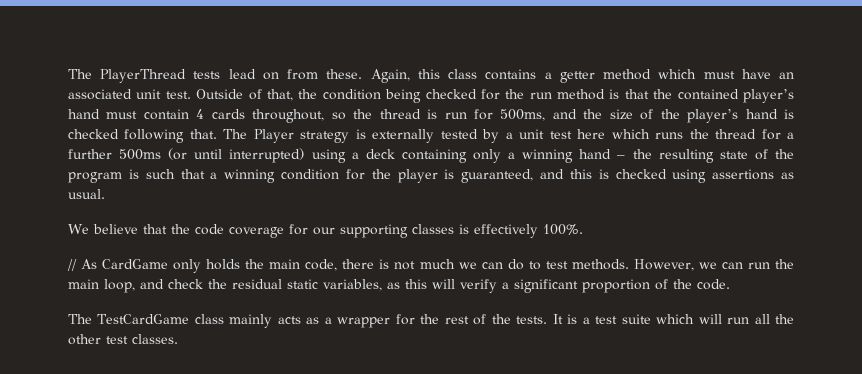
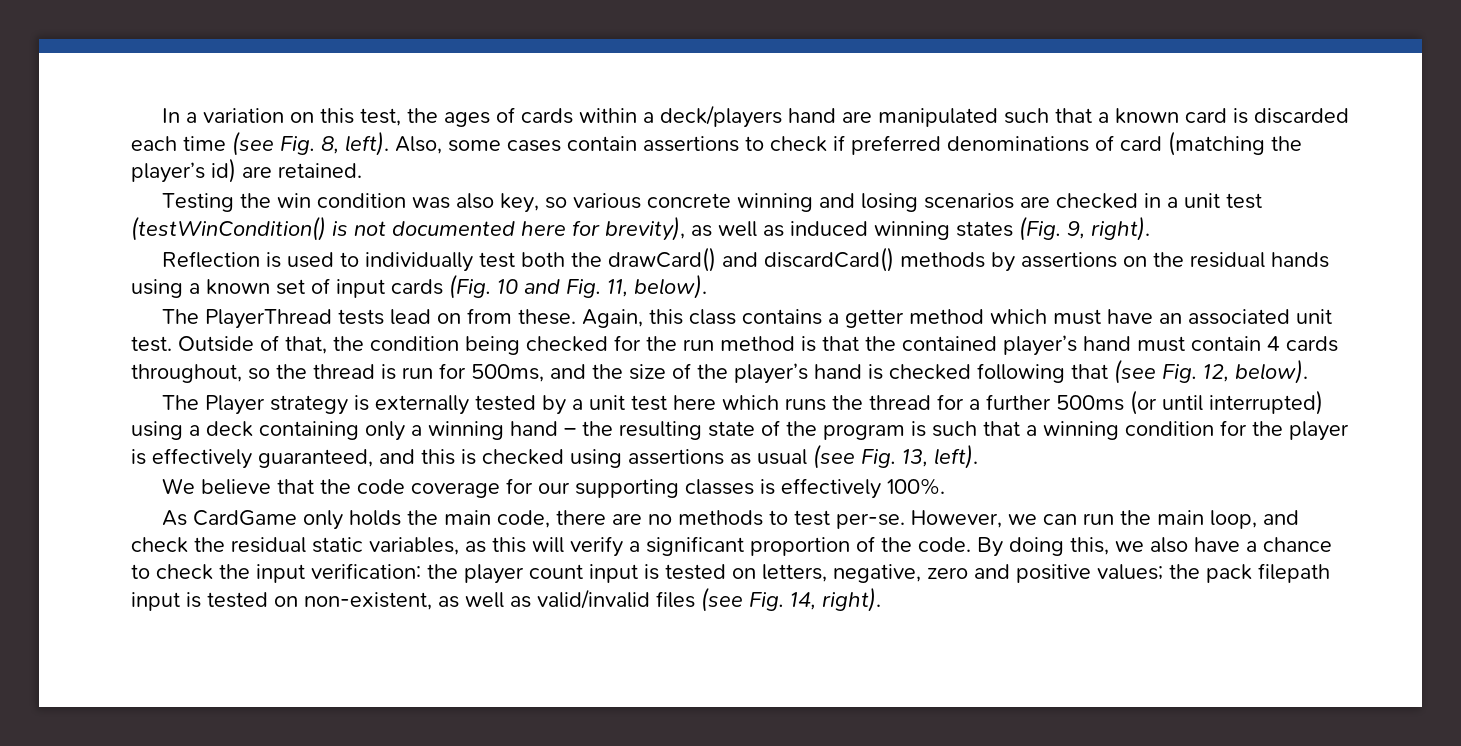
+ In a variation on this test, the ages of cards within a deck/players hand are manipulated such that a known card is discarded each time (see Fig. 8, left). Also, some cases contain assertions to check if preferred denominations of card (matching the player’s id) are retained.
+ Testing the win condition was also key, so various concrete winning and losing scenarios are checked in a unit test (testWinCondition() is not documented here for brevity), as well as induced winning states (Fig. 9, right).
+ Reflection is used to individually test both the drawCard() and discardCard() methods by assertions on the residual hands using a known set of input cards (Fig. 10 and Fig. 11, below).
- Outside of that, the condition being checked for the run method is that the contained player’s hand must contain 4 cards throughout, so the thread is run for 500ms, and the size of the player’s hand is checked following that. The Player strategy is externally tested by a unit test here which runs the thread for a further 500ms (or until interrupted) using a deck containing only a winning hand – the resulting state of the program is such that a winning condition for the player is guaranteed, and this is checked using assertions as usual.
+ Outside of that, the condition being checked for the run method is that the contained player’s hand must contain 4 cards throughout, so the thread is run for 500ms, and the size of the player’s hand is checked following that (see Fig. 12, below).
+ The Player strategy is externally tested by a unit test here which runs the thread for a further 500ms (or until interrupted) using a deck containing only a winning hand – the resulting state of the program is such that a winning condition for the player is effectively guaranteed, and this is checked using assertions as usual (see Fig. 13, left).
- // As CardGame only holds the main code, there is not much we can do to test methods.
+ As CardGame only holds the main code, there are no methods to test per-se.
- However, we can run the main loop, and check the residual static variables, as this will verify a significant proportion of the code.
- The TestCardGame class mainly acts as a wrapper for the rest of the tests. It is a test suite which will run all the other test classes.
+ However, we can run the main loop, and check the residual static variables, as this will verify a significant proportion of the code. By doing this, we also have a chance to check the input verification: the player count input is tested on letters, negative, zero and positive values; the pack filepath input is tested on non-existent, as well as valid/invalid files (see Fig. 14, right).

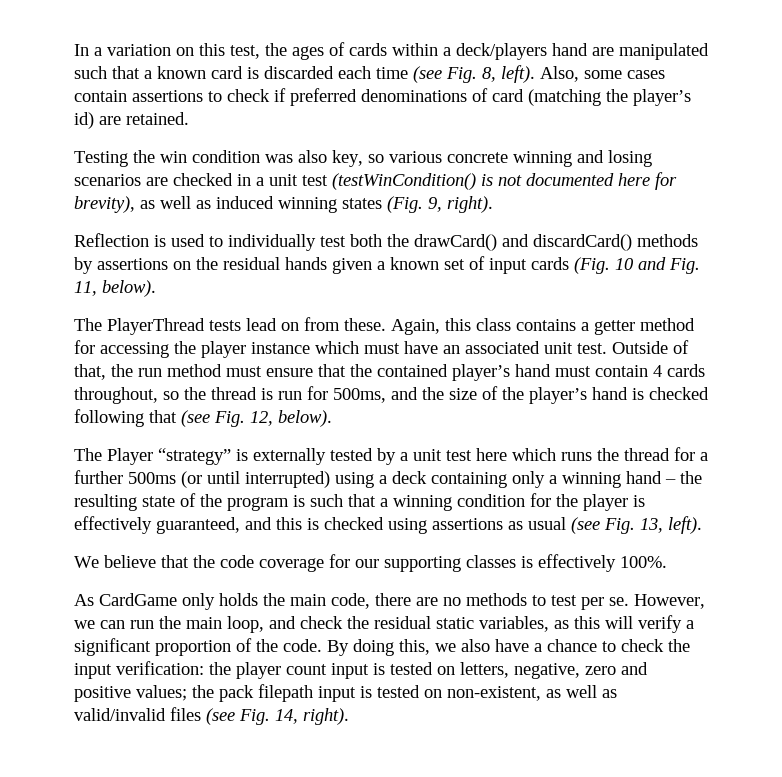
- Reflection is used to individually test both the drawCard() and discardCard() methods by assertions on the residual hands using a known set of input cards (Fig. 10 and Fig. 11, below).
+ Reflection is used to individually test both the drawCard() and discardCard() methods by assertions on the residual hands given a known set of input cards (Fig. 10 and Fig. 11, below).
- Again, this class contains a getter method which must have an associated unit test.
+ Again, this class contains a getter method for accessing the player instance which must have an associated unit test.
- Outside of that, the condition being checked for the run method is that the contained player’s hand must contain 4 cards throughout, so the thread is run for 500ms, and the size of the player’s hand is checked following that (see Fig. 12, below).
+ Outside of that, the run method must ensure that the contained player’s hand must contain 4 cards throughout, so the thread is run for 500ms, and the size of the player’s hand is checked following that (see Fig. 12, below).
- The Player strategy is externally tested by a unit test here which runs the thread for a further 500ms (or until interrupted) using a deck containing only a winning hand – the resulting state of the program is such that a winning condition for the player is effectively guaranteed, and this is checked using assertions as usual (see Fig. 13, left).
+ The Player “strategy” is externally tested by a unit test here which runs the thread for a further 500ms (or until interrupted) using a deck containing only a winning hand – the resulting state of the program is such that a winning condition for the player is effectively guaranteed, and this is checked using assertions as usual (see Fig. 13, left).
- As CardGame only holds the main code, there are no methods to test per-se.
+ As CardGame only holds the main code, there are no methods to test per se.

